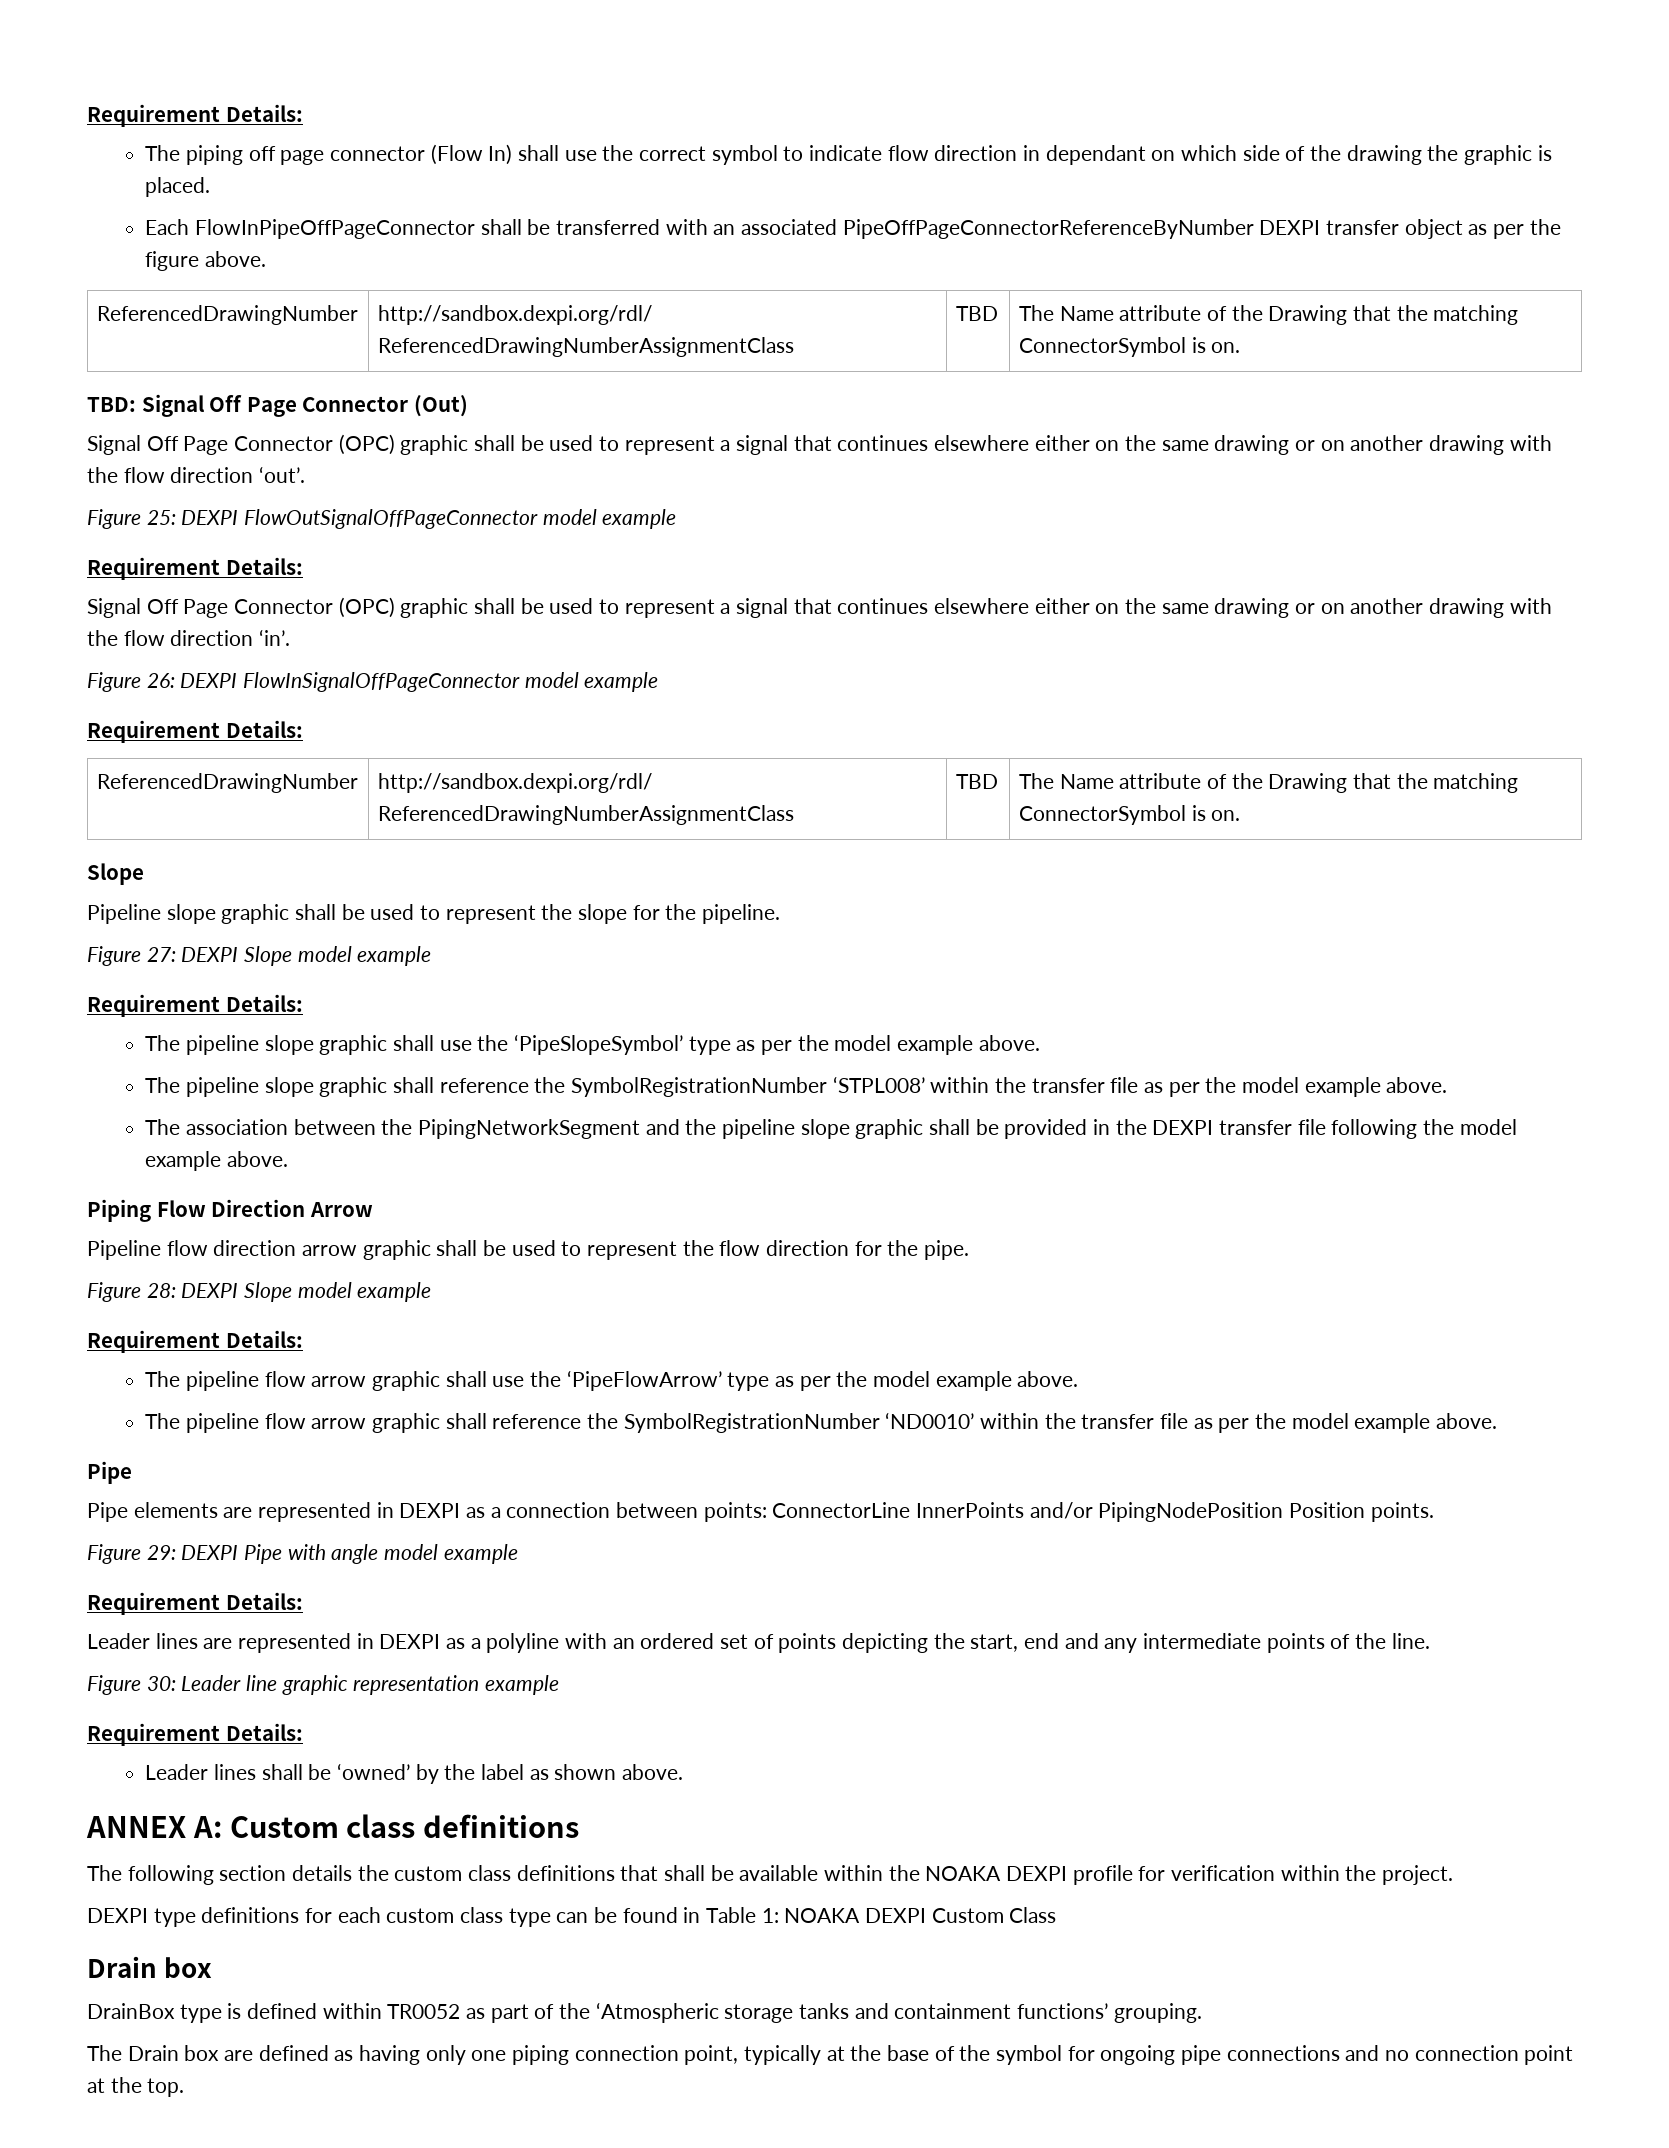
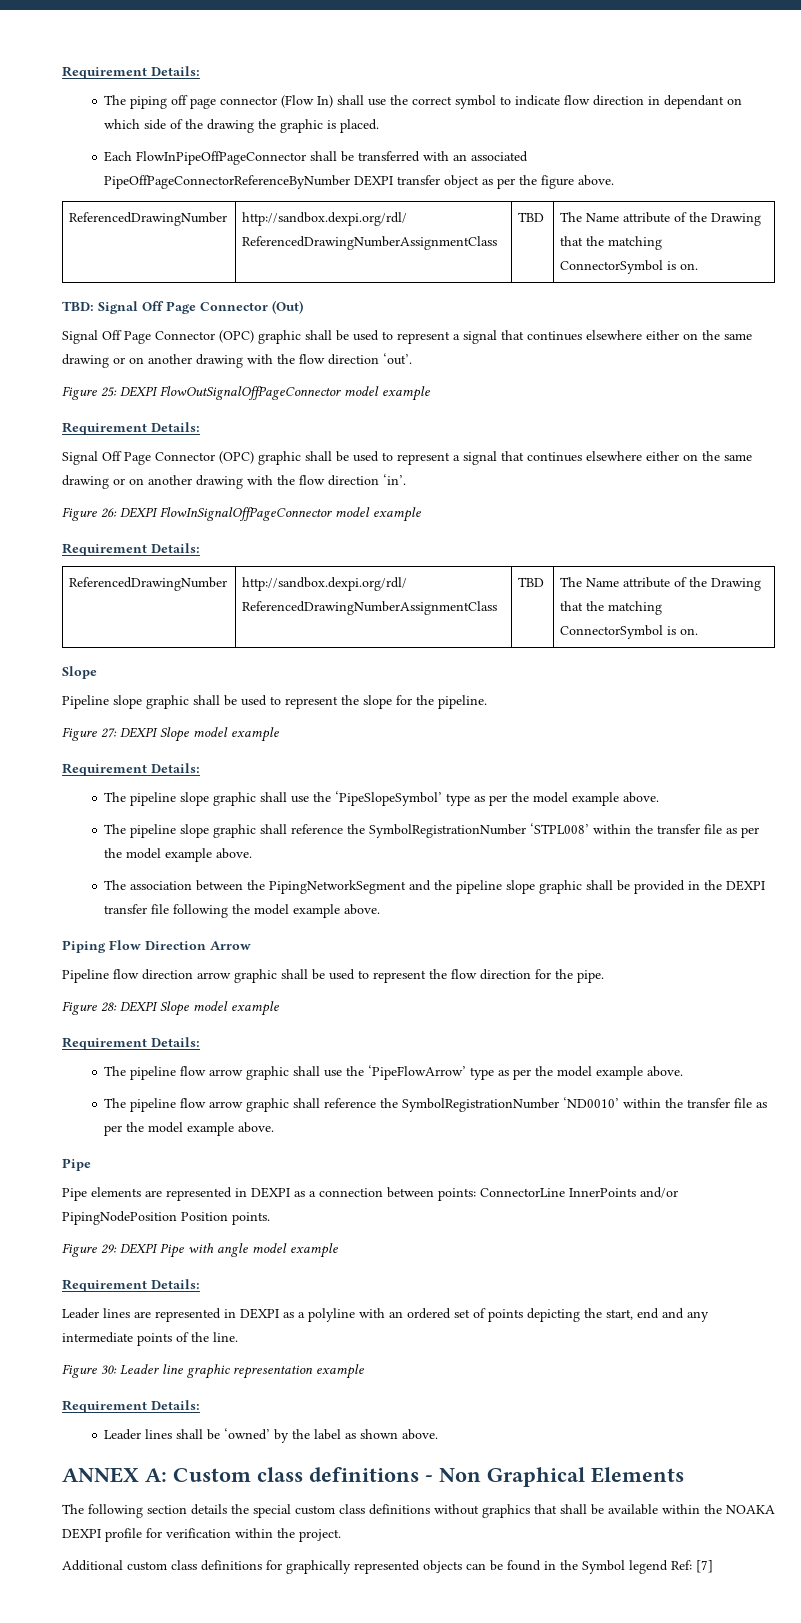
- ANNEX A: Custom class definitions
+ ANNEX A: Custom class definitions - Non Graphical Elements
- The following section details the custom class definitions that shall be available within the NOAKA DEXPI profile for verification within the project.
+ The following section details the special custom class definitions without graphics that shall be available within the NOAKA DEXPI profile for verification within the project.
- DEXPI type definitions for each custom class type can be found in Table 1: NOAKA DEXPI Custom Class
- Drain box
- DrainBox type is defined within TR0052 as part of the ‘Atmospheric storage tanks and containment functions’ grouping.
- The Drain box are defined as having only one piping connection point, typically at the base of the symbol for ongoing pipe connections and no connection point at the top.
+ Additional custom class definitions for graphically represented objects can be found in the Symbol legend Ref: [7]

